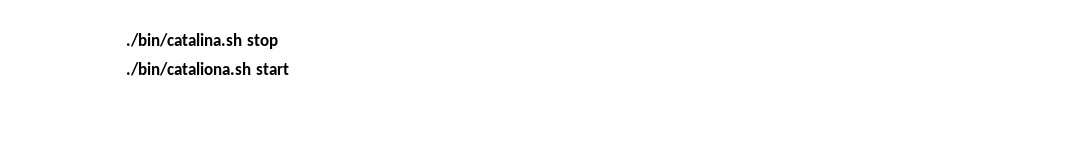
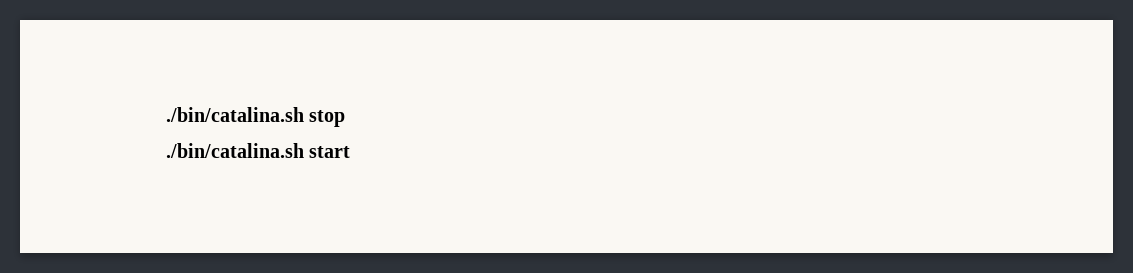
- ./bin/cataliona.sh start
+ ./bin/catalina.sh start

